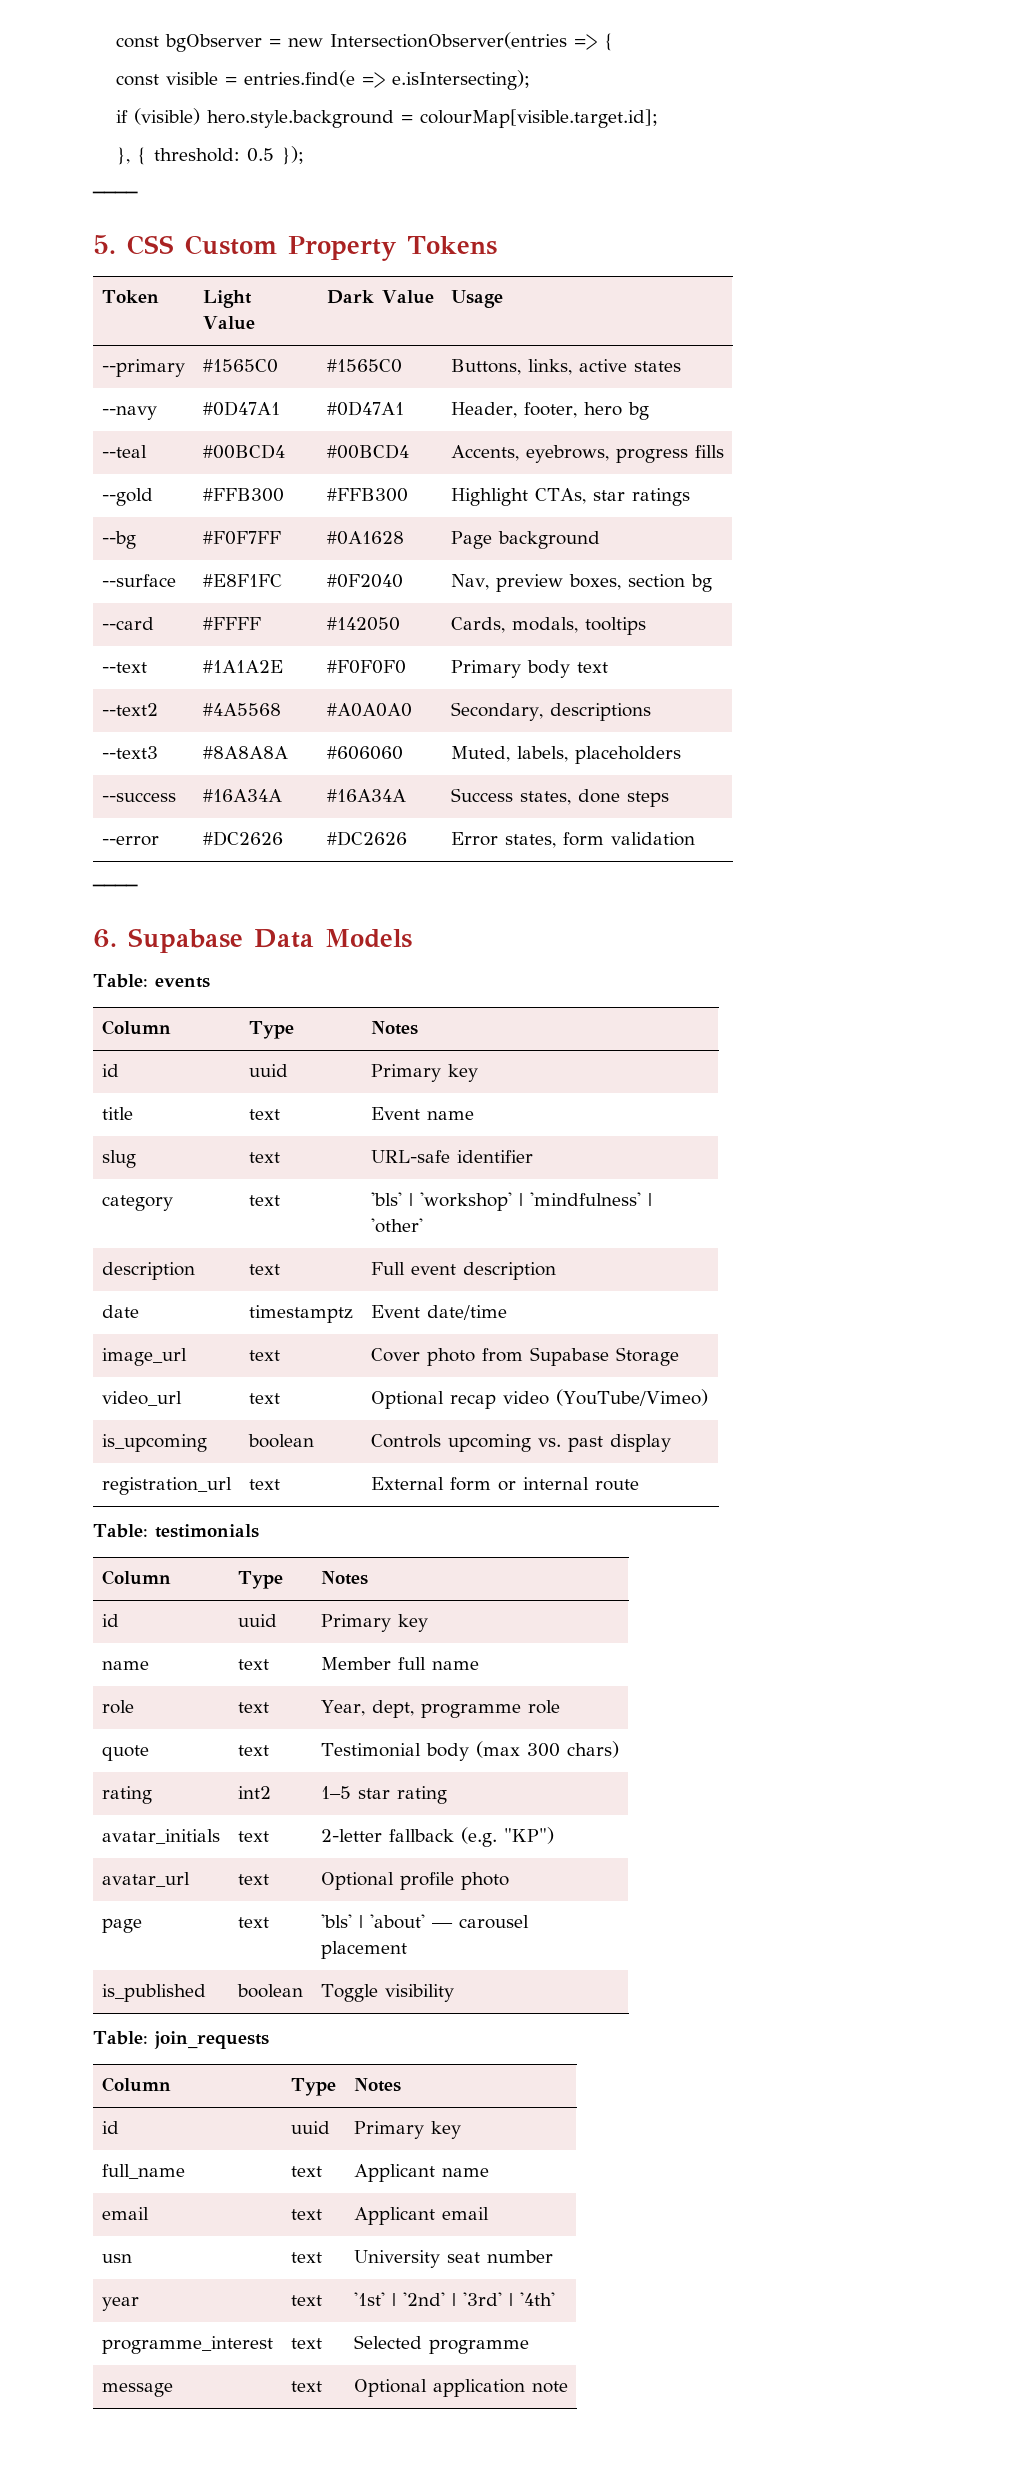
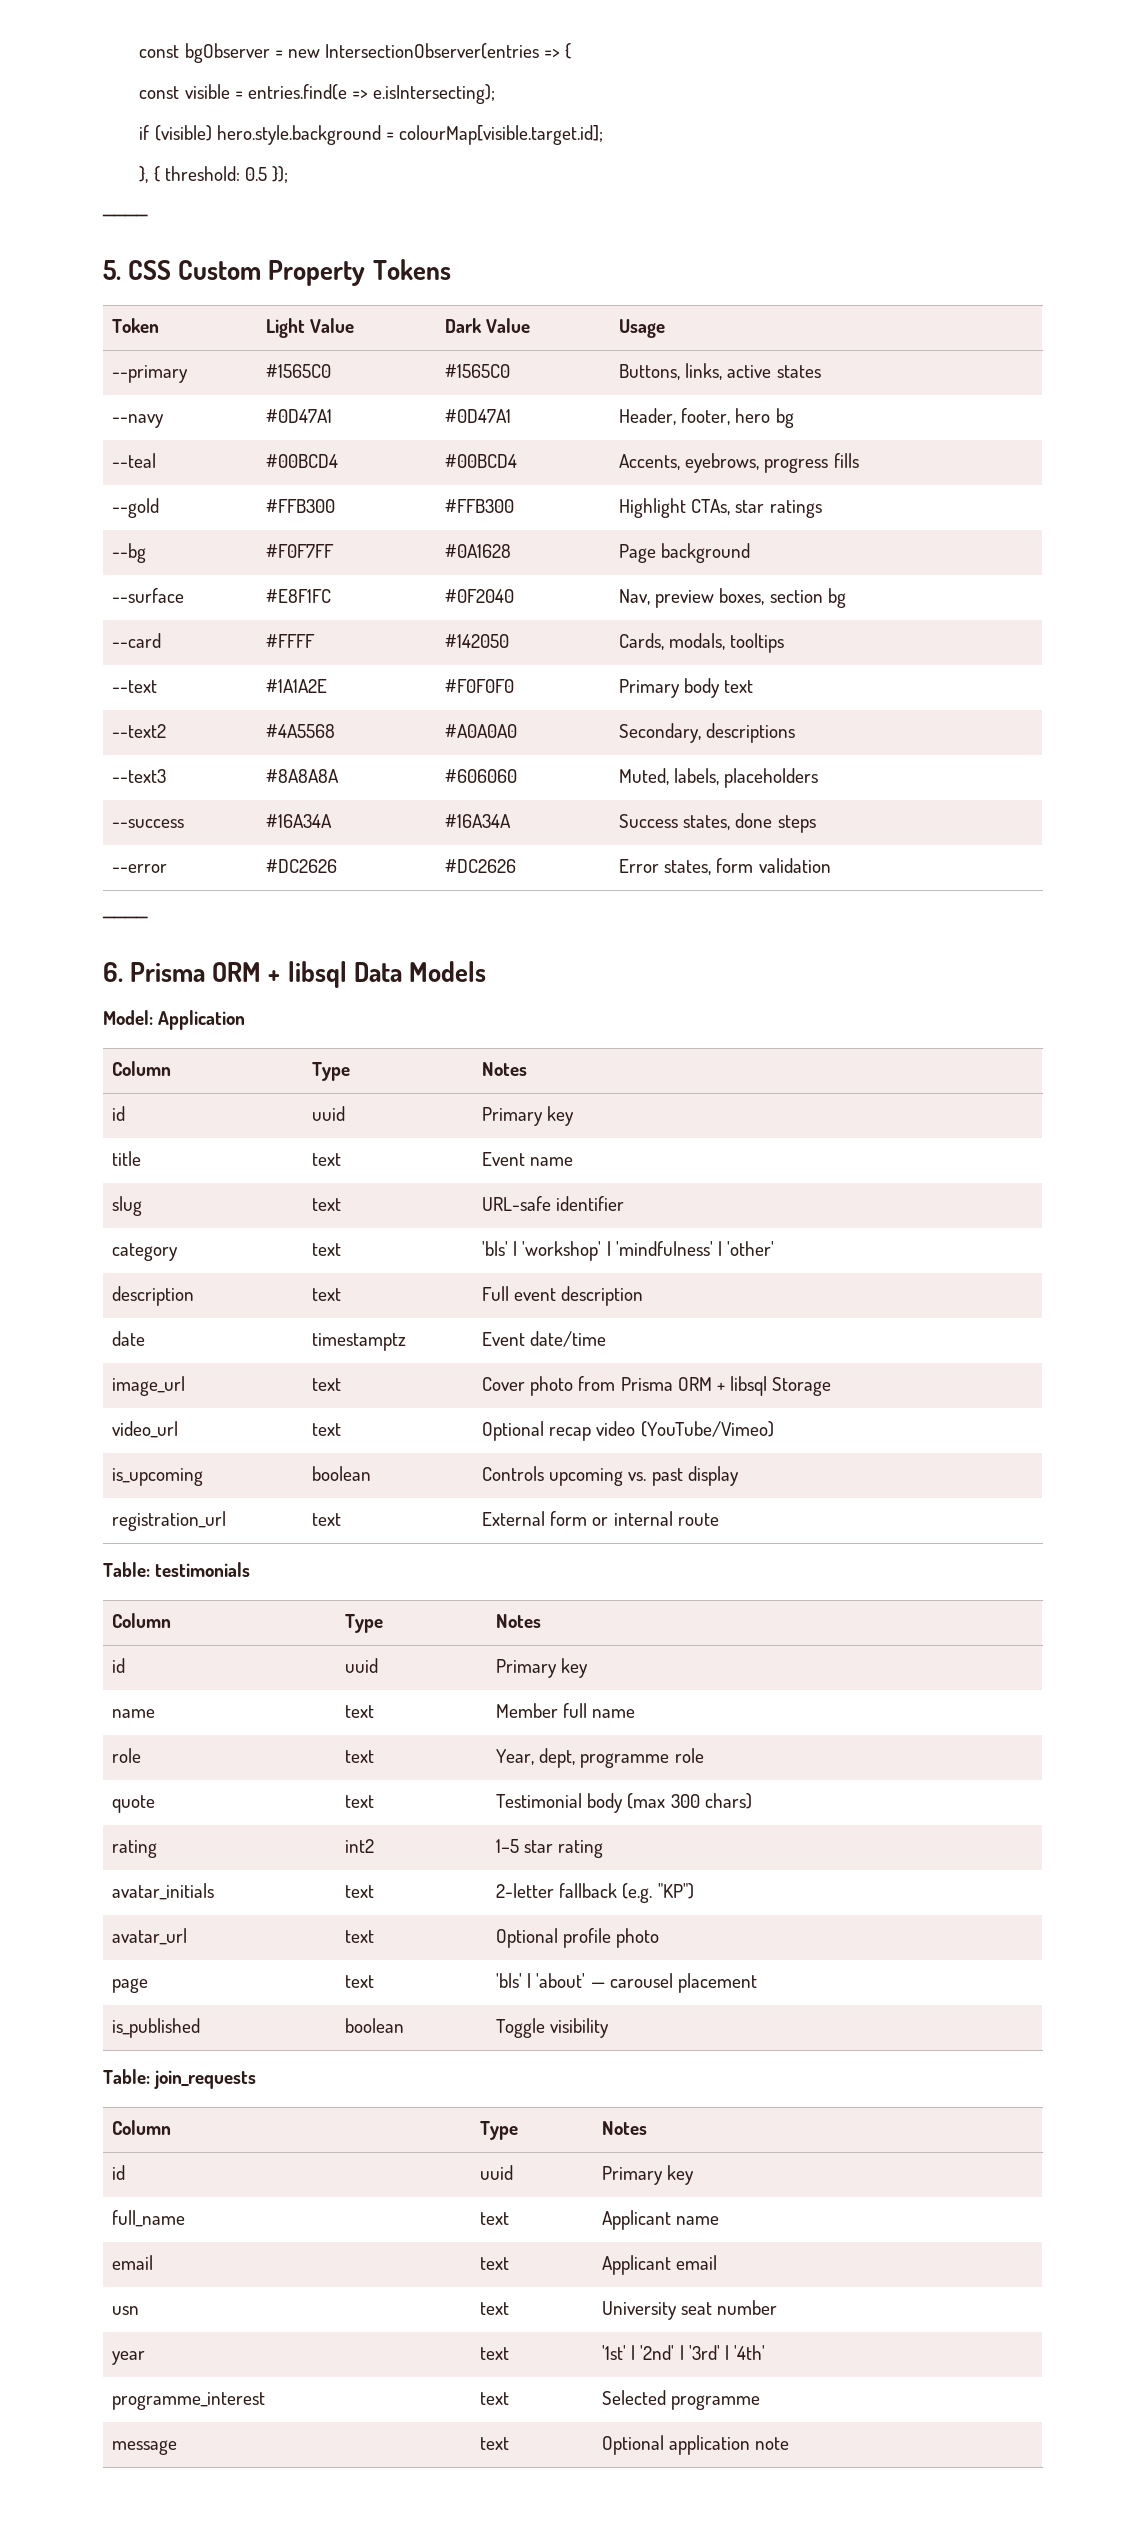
- 6. Supabase Data Models
+ 6. Prisma ORM + libsql Data Models
- Table: events
+ Model: Application
- image_url | text | Cover photo from Supabase Storage
+ image_url | text | Cover photo from Prisma ORM + libsql Storage

